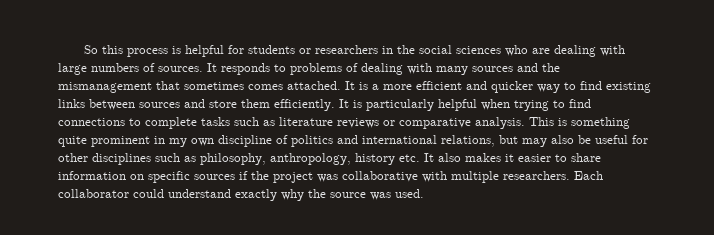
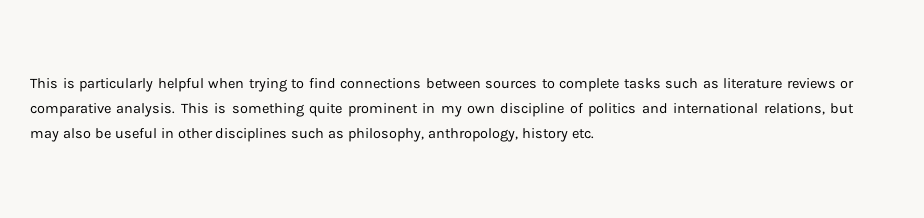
- So this process is helpful for students or researchers in the social sciences who are dealing with large numbers of sources. It responds to problems of dealing with many sources and the mismanagement that sometimes comes attached. It is a more efficient and quicker way to find existing links between sources and store them efficiently. It is particularly helpful when trying to find connections to complete tasks such as literature reviews or comparative analysis.
+ This is particularly helpful when trying to find connections between sources to complete tasks such as literature reviews or comparative analysis.
- This is something quite prominent in my own discipline of politics and international relations, but may also be useful for other disciplines such as philosophy, anthropology, history etc. It also makes it easier to share information on specific sources if the project was collaborative with multiple researchers. Each collaborator could understand exactly why the source was used.
+ This is something quite prominent in my own discipline of politics and international relations, but may also be useful in other disciplines such as philosophy, anthropology, history etc.

